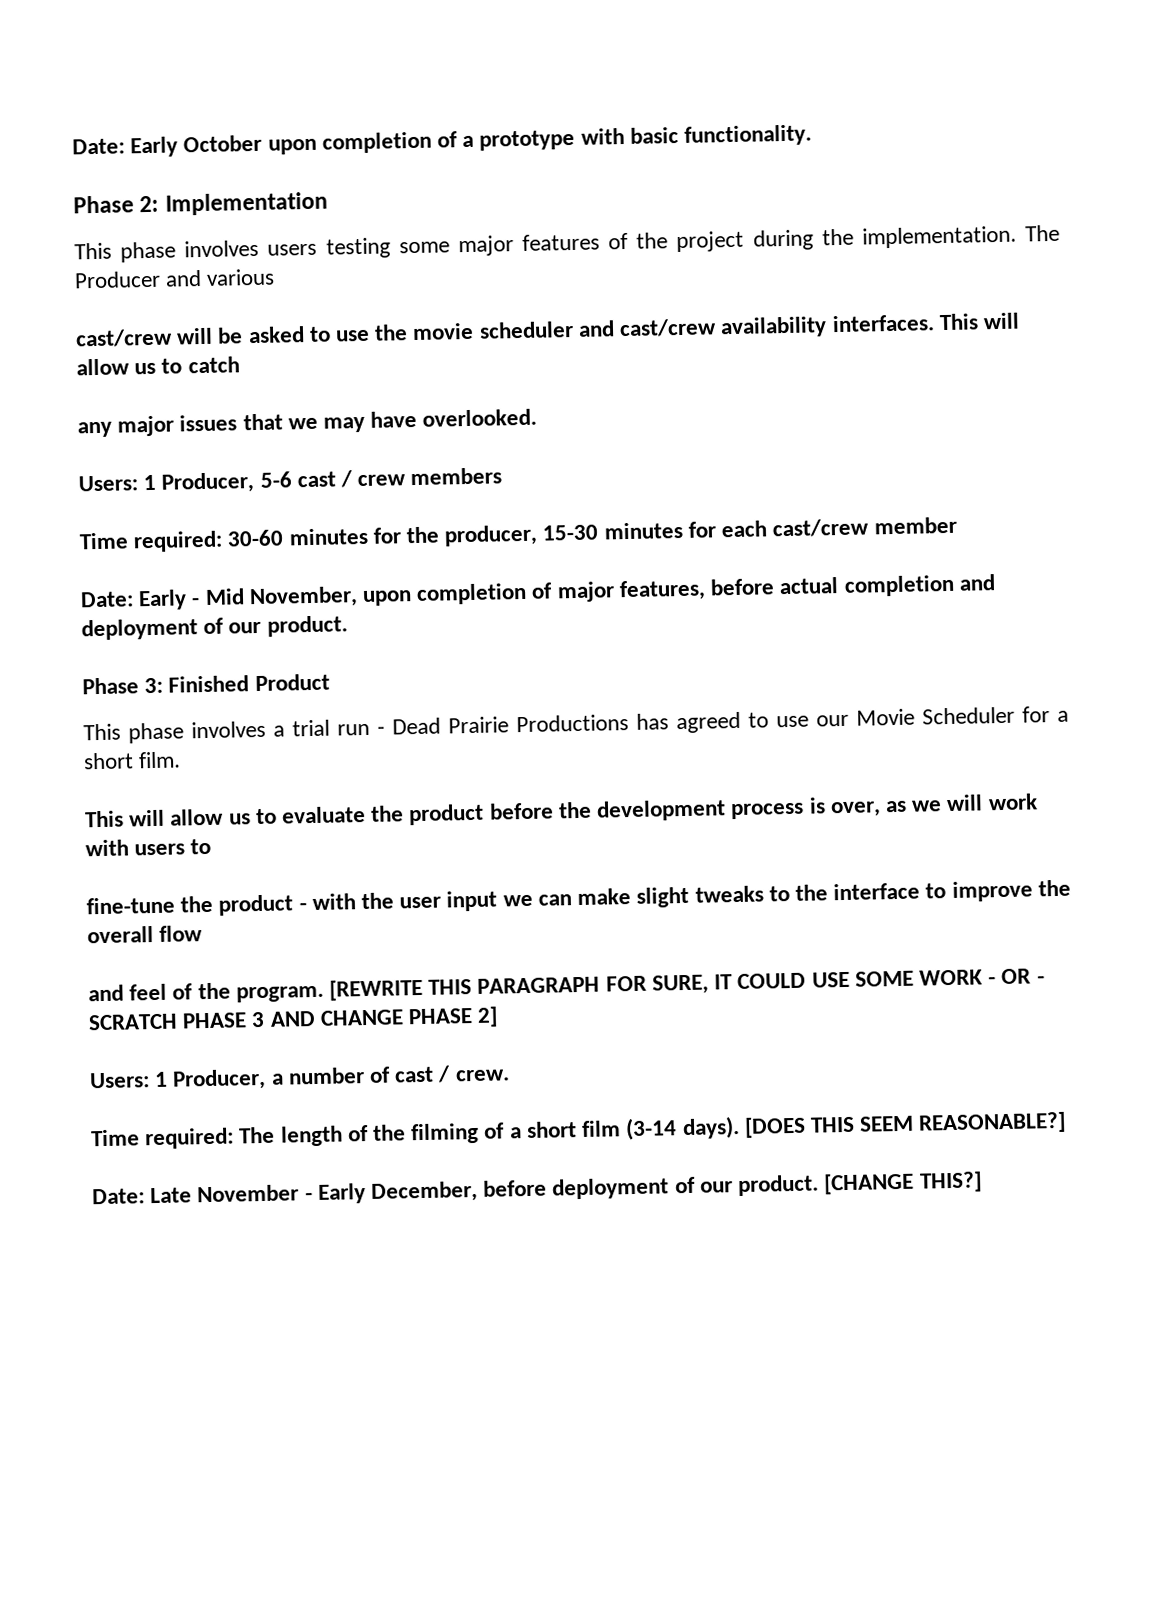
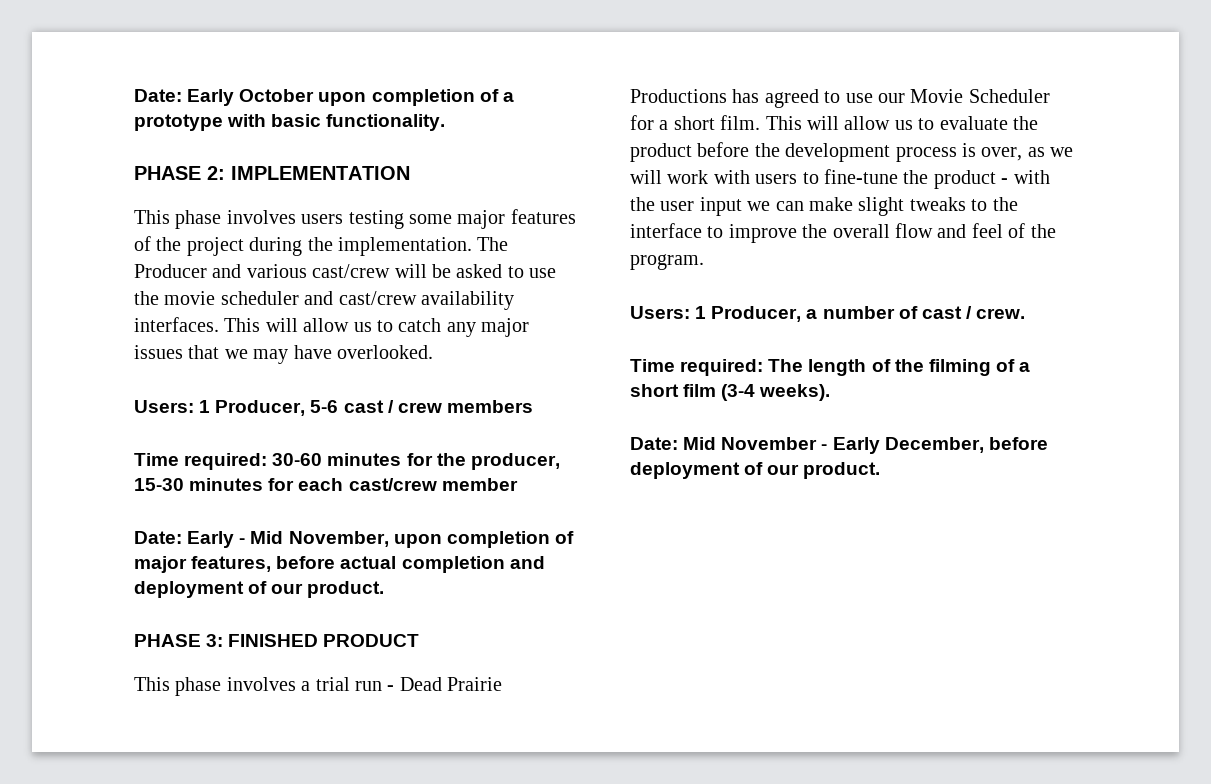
- Phase 2: Implementation
+ PHASE 2: IMPLEMENTATION
- The Producer and various
- cast/crew will be asked to use the movie scheduler and cast/crew availability interfaces.
+ The Producer and various cast/crew will be asked to use the movie scheduler and cast/crew availability interfaces.
- This will allow us to catch
- any major issues that we may have overlooked.
+ This will allow us to catch any major issues that we may have overlooked.
- Phase 3: Finished Product
+ PHASE 3: FINISHED PRODUCT
- This phase involves a trial run - Dead Prairie Productions has agreed to use our Movie Scheduler for a short film.
- This will allow us to evaluate the product before the development process is over, as we will work with users to
- fine-tune the product - with the user input we can make slight tweaks to the interface to improve the overall flow
- and feel of the program. [REWRITE THIS PARAGRAPH FOR SURE, IT COULD USE SOME WORK - OR - SCRATCH PHASE 3 AND CHANGE PHASE 2]
+ This phase involves a trial run - Dead Prairie Productions has agreed to use our Movie Scheduler for a short film. This will allow us to evaluate the product before the development process is over, as we will work with users to fine-tune the product - with the user input we can make slight tweaks to the interface to improve the overall flow and feel of the program.
- Time required: The length of the filming of a short film (3-14 days). [DOES THIS SEEM REASONABLE?]
- Date: Late November - Early December, before deployment of our product. [CHANGE THIS?]
+ Time required: The length of the filming of a short film (3-4 weeks).
+ Date: Mid November - Early December, before deployment of our product.

